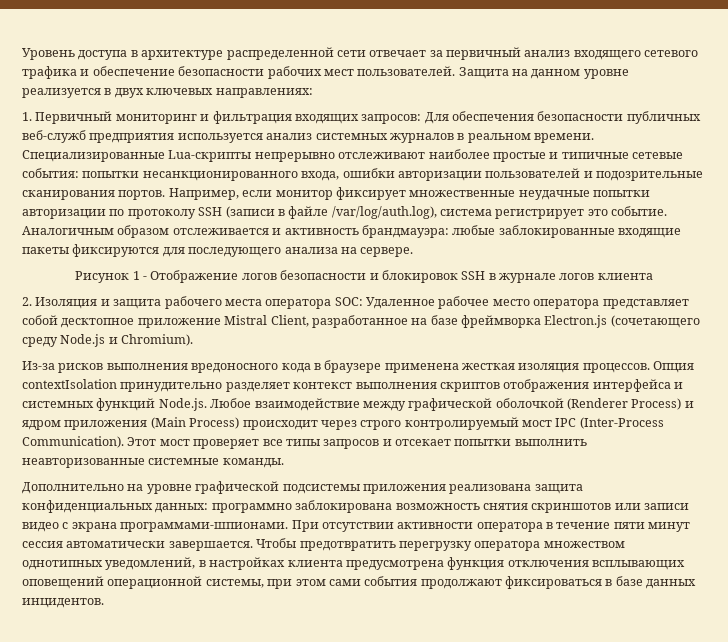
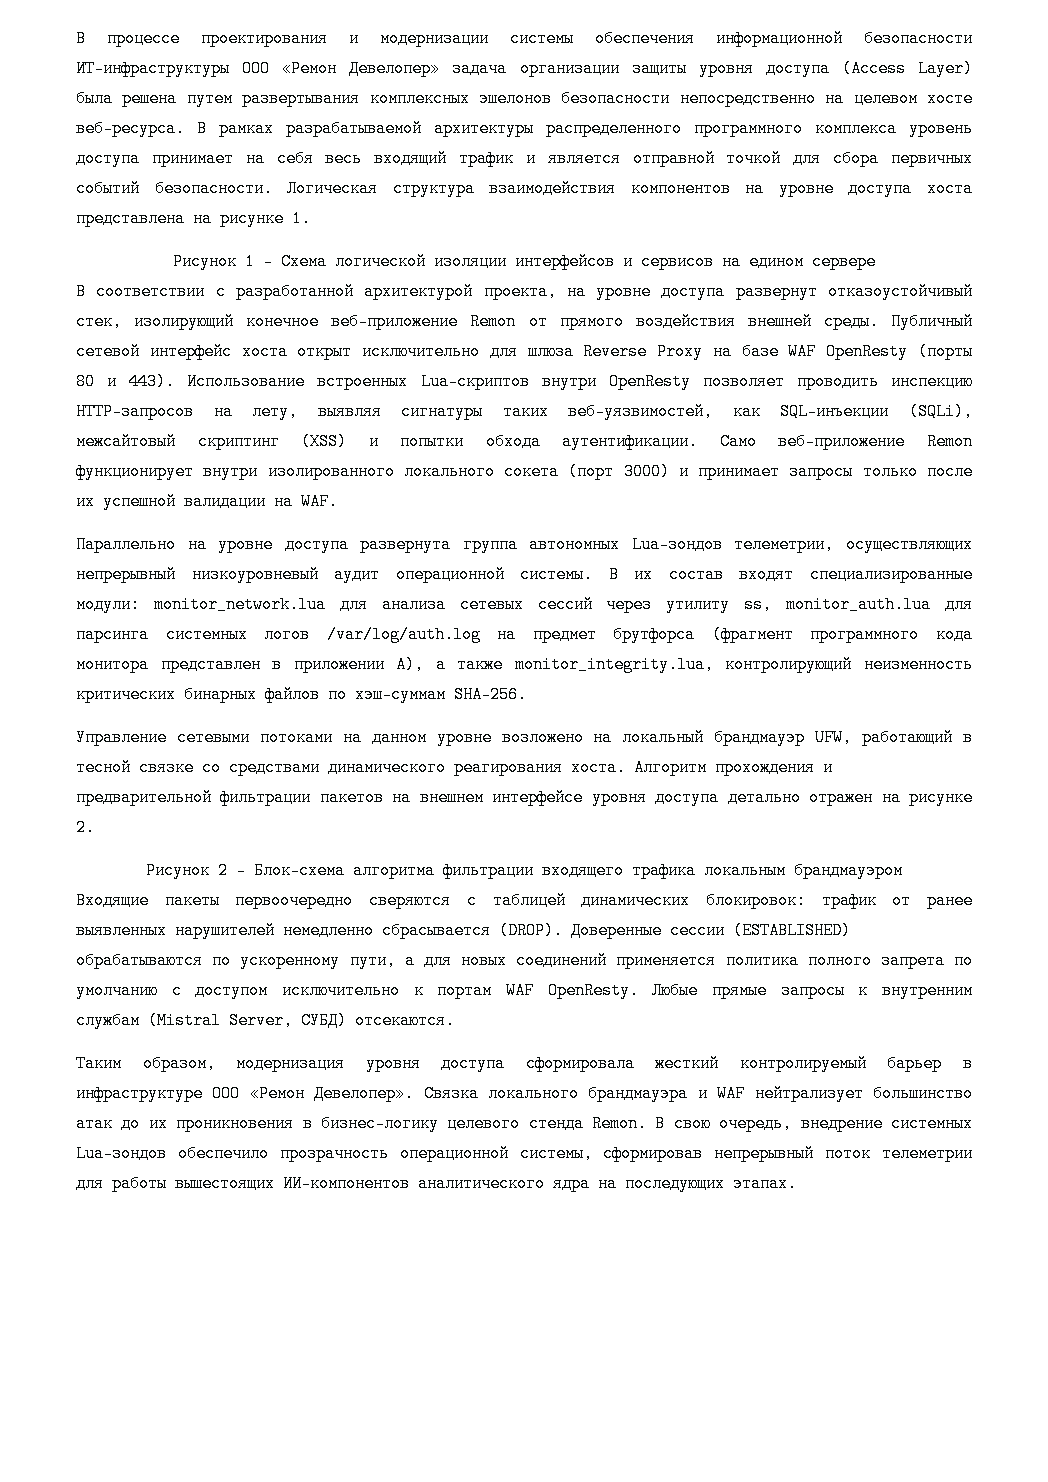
- Уровень доступа в архитектуре распределенной сети отвечает за первичный анализ входящего сетевого трафика и обеспечение безопасности рабочих мест пользователей. Защита на данном уровне реализуется в двух ключевых направлениях:
- 1. Первичный мониторинг и фильтрация входящих запросов: Для обеспечения безопасности публичных веб-служб предприятия используется анализ системных журналов в реальном времени. Специализированные Lua-скрипты непрерывно отслеживают наиболее простые и типичные сетевые события: попытки несанкционированного входа, ошибки авторизации пользователей и подозрительные сканирования портов. Например, если монитор фиксирует множественные неудачные попытки авторизации по протоколу SSH (записи в файле /var/log/auth.log), система регистрирует это событие. Аналогичным образом отслеживается и активность брандмауэра: любые заблокированные входящие пакеты фиксируются для последующего анализа на сервере.
- Рисунок 1 - Отображение логов безопасности и блокировок SSH в журнале логов клиента
- 2. Изоляция и защита рабочего места оператора SOC: Удаленное рабочее место оператора представляет собой десктопное приложение Mistral Client, разработанное на базе фреймворка Electron.js (сочетающего среду Node.js и Chromium).
- Из-за рисков выполнения вредоносного кода в браузере применена жесткая изоляция процессов. Опция contextIsolation принудительно разделяет контекст выполнения скриптов отображения интерфейса и системных функций Node.js. Любое взаимодействие между графической оболочкой (Renderer Process) и ядром приложения (Main Process) происходит через строго контролируемый мост IPC (Inter-Process Communication). Этот мост проверяет все типы запросов и отсекает попытки выполнить неавторизованные системные команды.
- Дополнительно на уровне графической подсистемы приложения реализована защита конфиденциальных данных: программно заблокирована возможность снятия скриншотов или записи видео с экрана программами-шпионами. При отсутствии активности оператора в течение пяти минут сессия автоматически завершается. Чтобы предотвратить перегрузку оператора множеством однотипных уведомлений, в настройках клиента предусмотрена функция отключения всплывающих оповещений операционной системы, при этом сами события продолжают фиксироваться в базе данных инцидентов.
+ В процессе проектирования и модернизации системы обеспечения информационной безопасности ИТ-инфраструктуры ООО «Ремон Девелопер» задача организации защиты уровня доступа (Access Layer) была решена путем развертывания комплексных эшелонов безопасности непосредственно на целевом хосте веб-ресурса. В рамках разрабатываемой архитектуры распределенного программного комплекса уровень доступа принимает на себя весь входящий трафик и является отправной точкой для сбора первичных событий безопасности. Логическая структура взаимодействия компонентов на уровне доступа хоста представлена на рисунке 1.
+ Рисунок 1 – Схема логической изоляции интерфейсов и сервисов на едином сервере
+ В соответствии с разработанной архитектурой проекта, на уровне доступа развернут отказоустойчивый стек, изолирующий конечное веб-приложение Remon от прямого воздействия внешней среды. Публичный сетевой интерфейс хоста открыт исключительно для шлюза Reverse Proxy на базе WAF OpenResty (порты 80 и 443). Использование встроенных Lua-скриптов внутри OpenResty позволяет проводить инспекцию HTTP-запросов на лету, выявляя сигнатуры таких веб-уязвимостей, как SQL-инъекции (SQLi), межсайтовый скриптинг (XSS) и попытки обхода аутентификации. Само веб-приложение Remon функционирует внутри изолированного локального сокета (порт 3000) и принимает запросы только после их успешной валидации на WAF.
+ Параллельно на уровне доступа развернута группа автономных Lua-зондов телеметрии, осуществляющих непрерывный низкоуровневый аудит операционной системы. В их состав входят специализированные модули: monitor_network.lua для анализа сетевых сессий через утилиту ss, monitor_auth.lua для парсинга системных логов /var/log/auth.log на предмет брутфорса (фрагмент программного кода монитора представлен в приложении А), а также monitor_integrity.lua, контролирующий неизменность критических бинарных файлов по хэш-суммам SHA-256.
+ Управление сетевыми потоками на данном уровне возложено на локальный брандмауэр UFW, работающий в тесной связке со средствами динамического реагирования хоста. Алгоритм прохождения и предварительной фильтрации пакетов на внешнем интерфейсе уровня доступа детально отражен на рисунке 2.
+ Рисунок 2 – Блок-схема алгоритма фильтрации входящего трафика локальным брандмауэром
+ Входящие пакеты первоочередно сверяются с таблицей динамических блокировок: трафик от ранее выявленных нарушителей немедленно сбрасывается (DROP). Доверенные сессии (ESTABLISHED) обрабатываются по ускоренному пути, а для новых соединений применяется политика полного запрета по умолчанию с доступом исключительно к портам WAF OpenResty. Любые прямые запросы к внутренним службам (Mistral Server, СУБД) отсекаются.
+ Таким образом, модернизация уровня доступа сформировала жесткий контролируемый барьер в инфраструктуре ООО «Ремон Девелопер». Связка локального брандмауэра и WAF нейтрализует большинство атак до их проникновения в бизнес-логику целевого стенда Remon. В свою очередь, внедрение системных Lua-зондов обеспечило прозрачность операционной системы, сформировав непрерывный поток телеметрии для работы вышестоящих ИИ-компонентов аналитического ядра на последующих этапах.

